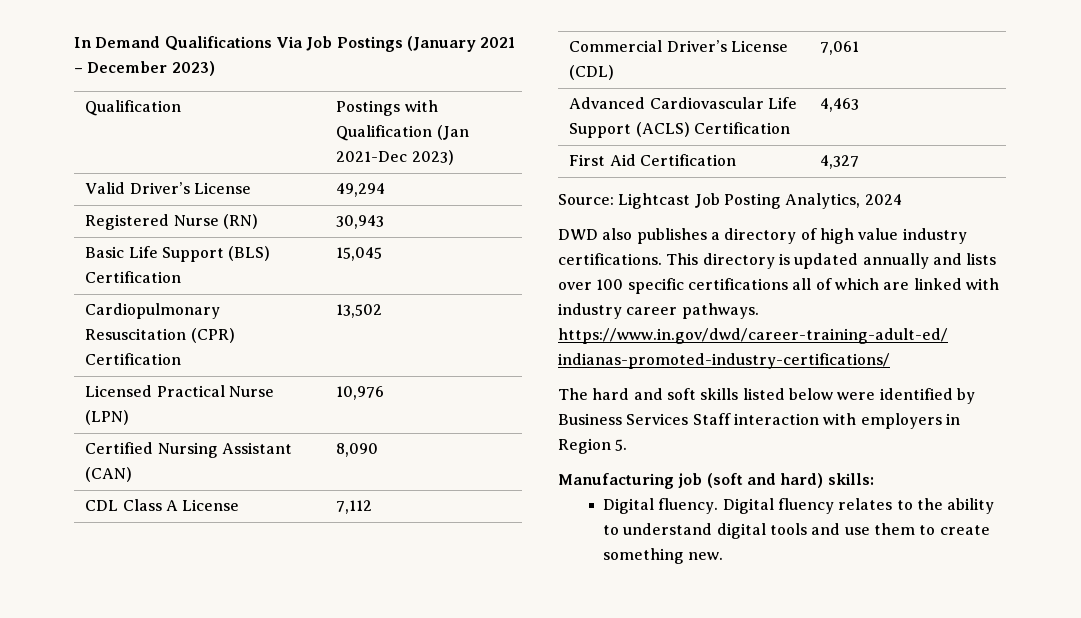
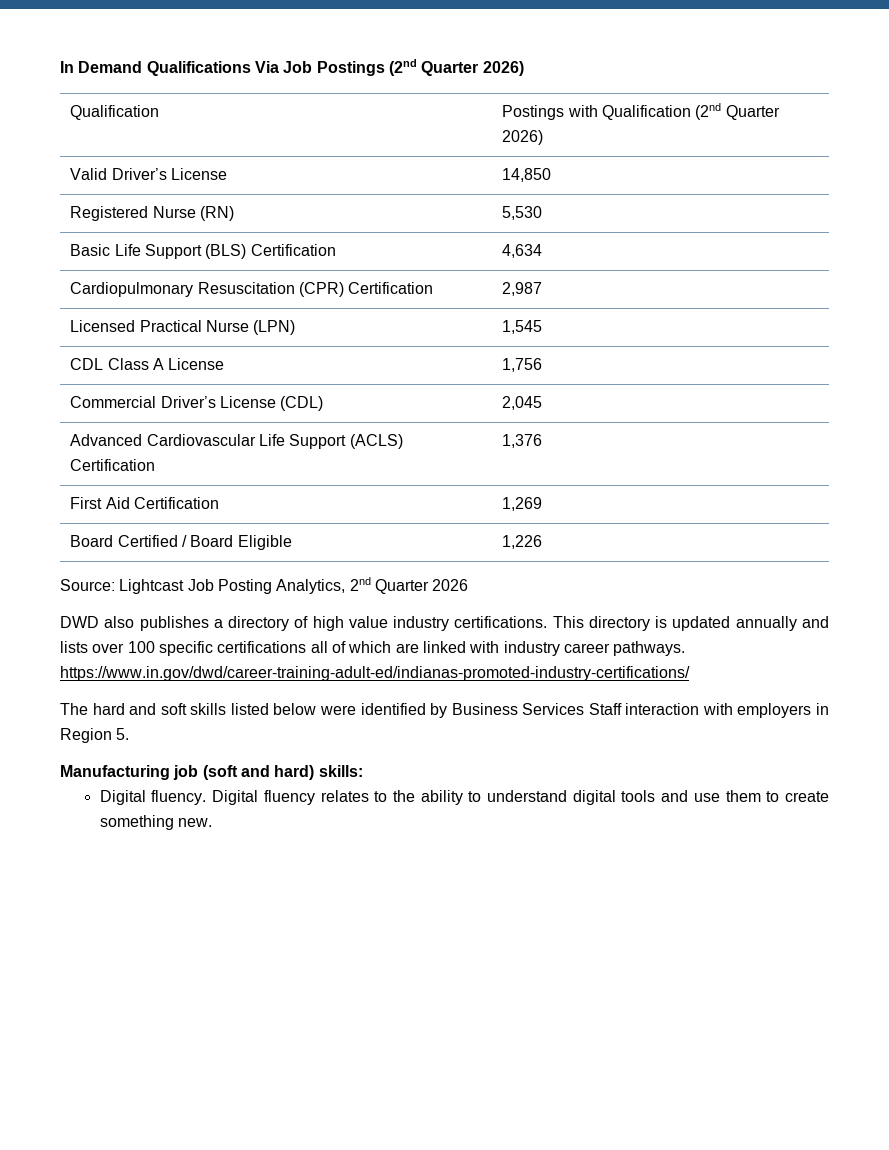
- In Demand Qualifications Via Job Postings (January 2021 – December 2023)
+ In Demand Qualifications Via Job Postings (2nd Quarter 2026)
- Qualification | Postings with Qualification (Jan 2021-Dec 2023)
+ Qualification | Postings with Qualification (2nd Quarter 2026)
- Valid Driver’s License | 49,294
+ Valid Driver’s License | 14,850
- Registered Nurse (RN) | 30,943
+ Registered Nurse (RN) | 5,530
- Basic Life Support (BLS) Certification | 15,045
+ Basic Life Support (BLS) Certification | 4,634
- Cardiopulmonary Resuscitation (CPR) Certification | 13,502
+ Cardiopulmonary Resuscitation (CPR) Certification | 2,987
- Licensed Practical Nurse (LPN) | 10,976
- Certified Nursing Assistant (CAN) | 8,090
+ Licensed Practical Nurse (LPN) | 1,545
- CDL Class A License | 7,112
+ CDL Class A License | 1,756
- Commercial Driver’s License (CDL) | 7,061
+ Commercial Driver’s License (CDL) | 2,045
- Advanced Cardiovascular Life Support (ACLS) Certification | 4,463
+ Advanced Cardiovascular Life Support (ACLS) Certification | 1,376
- First Aid Certification | 4,327
+ First Aid Certification | 1,269
+ Board Certified / Board Eligible | 1,226
- Source: Lightcast Job Posting Analytics, 2024
+ Source: Lightcast Job Posting Analytics, 2nd Quarter 2026

